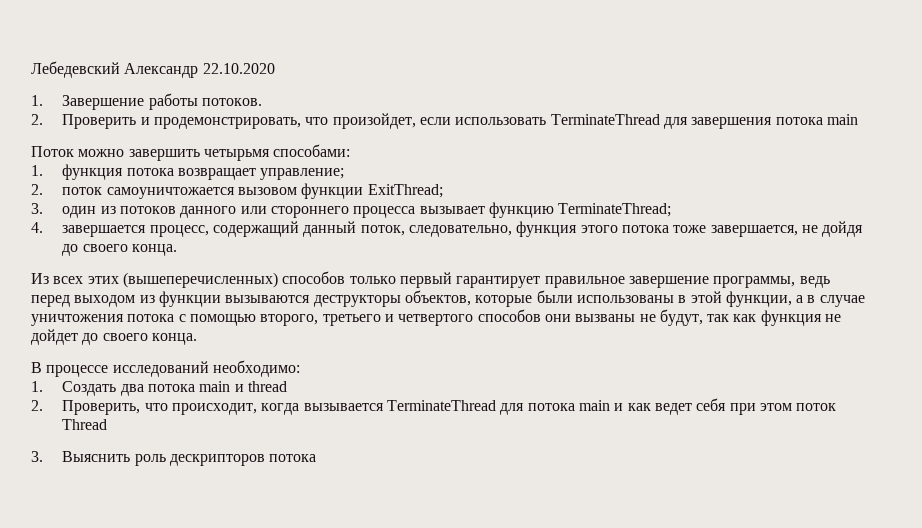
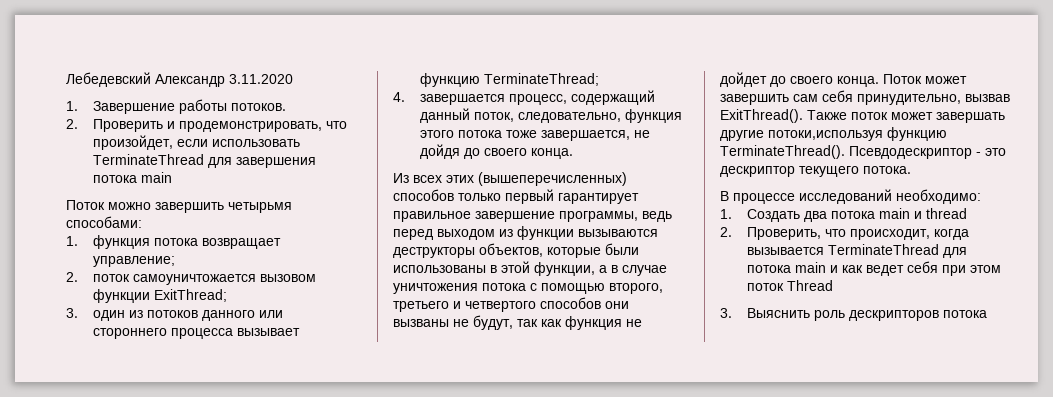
- Лебедевский Александр 22.10.2020
+ Лебедевский Александр 3.11.2020
+ Поток может завершить сам себя принудительно, вызвав ExitThread(). Также поток может завершать другие потоки,используя функцию TerminateThread(). Псевдодескриптор - это дескриптор текущего потока.

